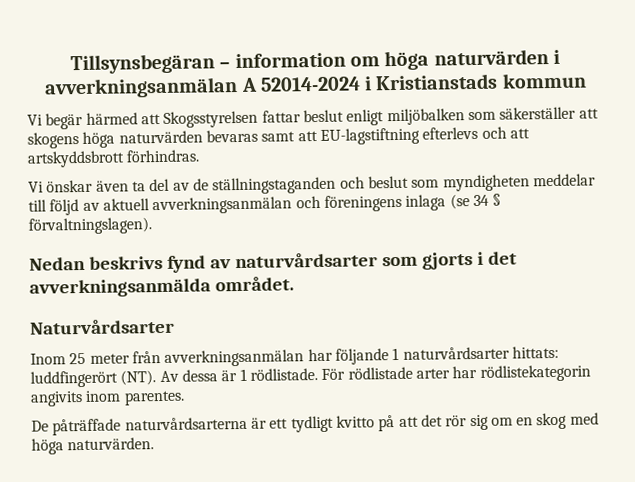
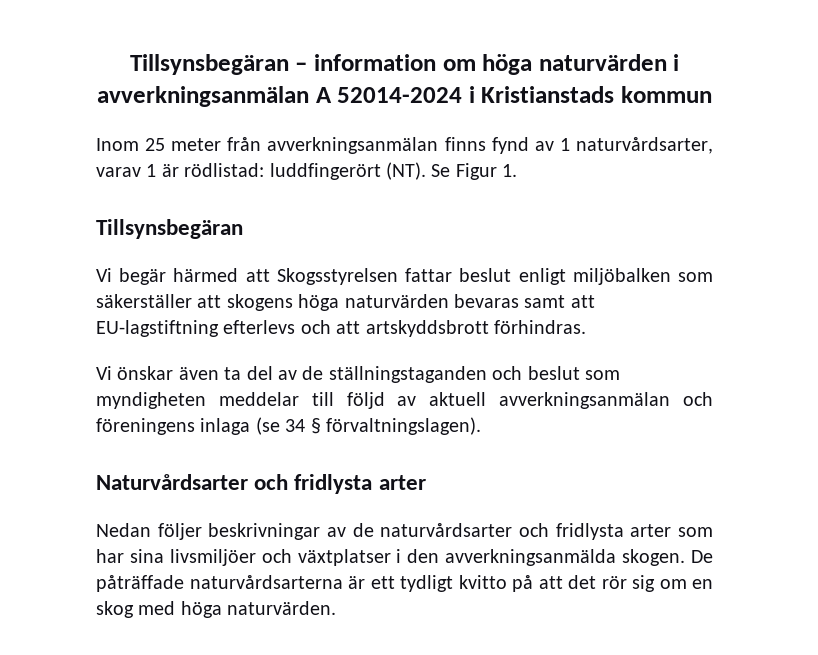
+ Inom 25 meter från avverkningsanmälan finns fynd av 1 naturvårdsarter, varav 1 är rödlistad: luddfingerört (NT). Se Figur 1.
+ Tillsynsbegäran
- Nedan beskrivs fynd av naturvårdsarter som gjorts i det avverkningsanmälda området.
- Naturvårdsarter
- Inom 25 meter från avverkningsanmälan har följande 1 naturvårdsarter hittats: luddfingerört (NT). Av dessa är 1 rödlistade. För rödlistade arter har rödlistekategorin angivits inom parentes.
- De påträffade naturvårdsarterna är ett tydligt kvitto på att det rör sig om en skog med höga naturvärden.
+ Naturvårdsarter och fridlysta arter
+ Nedan följer beskrivningar av de naturvårdsarter och fridlysta arter som har sina livsmiljöer och växtplatser i den avverkningsanmälda skogen. De påträffade naturvårdsarterna är ett tydligt kvitto på att det rör sig om en skog med höga naturvärden.

